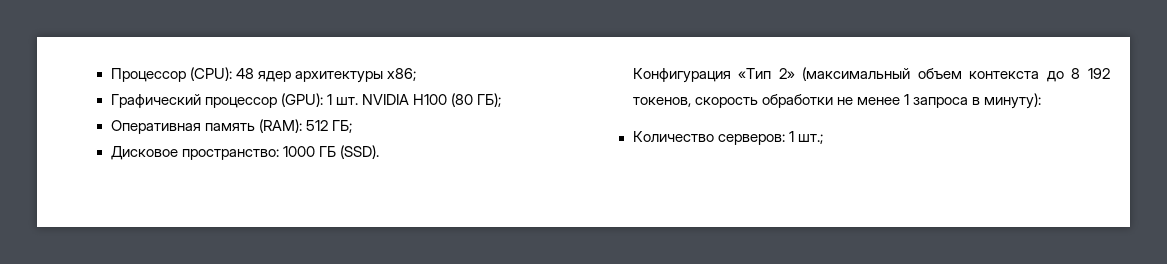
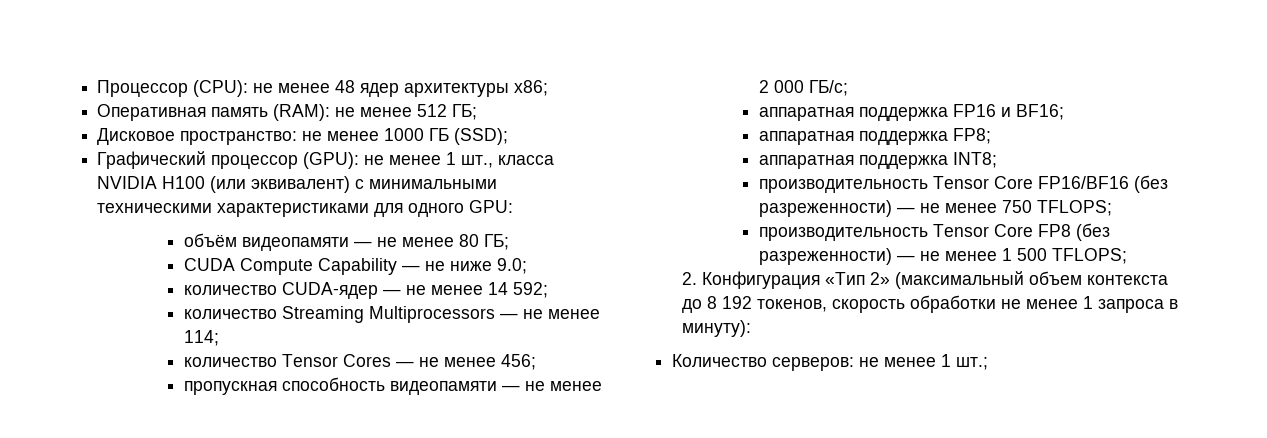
- Процессор (CPU): 48 ядер архитектуры x86;
+ Процессор (CPU): не менее 48 ядер архитектуры x86;
- Графический процессор (GPU): 1 шт. NVIDIA H100 (80 ГБ);
- Оперативная память (RAM): 512 ГБ;
+ Оперативная память (RAM): не менее 512 ГБ;
- Дисковое пространство: 1000 ГБ (SSD).
- Конфигурация «Тип 2» (максимальный объем контекста до 8 192 токенов, скорость обработки не менее 1 запроса в минуту):
+ Дисковое пространство: не менее 1000 ГБ (SSD);
+ Графический процессор (GPU): не менее 1 шт., класса NVIDIA H100 (или эквивалент) с минимальными техническими характеристиками для одного GPU:
+ объём видеопамяти — не менее 80 ГБ;
+ CUDA Compute Capability — не ниже 9.0;
+ количество CUDA-ядер — не менее 14 592;
+ количество Streaming Multiprocessors — не менее 114;
+ количество Tensor Cores — не менее 456;
+ пропускная способность видеопамяти — не менее 2 000 ГБ/с;
+ аппаратная поддержка FP16 и BF16;
+ аппаратная поддержка FP8;
+ аппаратная поддержка INT8;
+ производительность Tensor Core FP16/BF16 (без разреженности) — не менее 750 TFLOPS;
+ производительность Tensor Core FP8 (без разреженности) — не менее 1 500 TFLOPS;
+ 2. Конфигурация «Тип 2» (максимальный объем контекста до 8 192 токенов, скорость обработки не менее 1 запроса в минуту):
- Количество серверов: 1 шт.;
+ Количество серверов: не менее 1 шт.;

